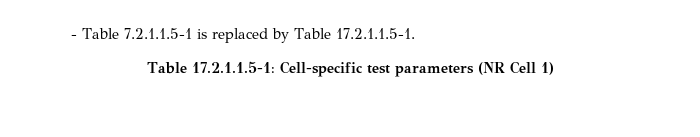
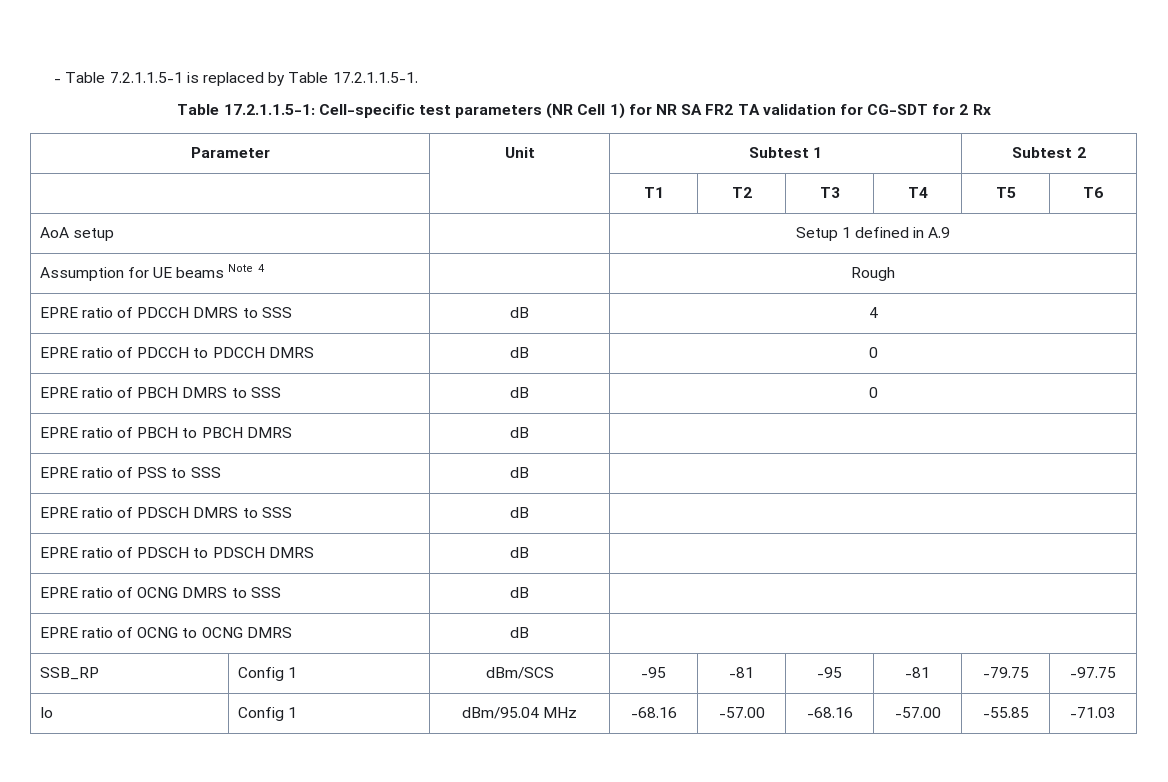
- Table 17.2.1.1.5-1: Cell-specific test parameters (NR Cell 1)
+ Table 17.2.1.1.5-1: Cell-specific test parameters (NR Cell 1) for NR SA FR2 TA validation for CG-SDT for 2 Rx
+ Parameter | Unit | Subtest 1 | Subtest 2
+ | | T1 | T2 | T3 | T4 | T5 | T6
+ AoA setup | | Setup 1 defined in A.9
+ Assumption for UE beams Note 4 | | Rough
+ EPRE ratio of PDCCH DMRS to SSS | dB | 4
+ EPRE ratio of PDCCH to PDCCH DMRS | dB | 0
+ EPRE ratio of PBCH DMRS to SSS | dB | 0
+ EPRE ratio of PBCH to PBCH DMRS | dB |
+ EPRE ratio of PSS to SSS | dB |
+ EPRE ratio of PDSCH DMRS to SSS | dB |
+ EPRE ratio of PDSCH to PDSCH DMRS | dB |
+ EPRE ratio of OCNG DMRS to SSS | dB |
+ EPRE ratio of OCNG to OCNG DMRS | dB |
+ SSB_RP | Config 1 | dBm/SCS | -95 | -81 | -95 | -81 | -79.75 | -97.75
+ Io | Config 1 | dBm/95.04 MHz | -68.16 | -57.00 | -68.16 | -57.00 | -55.85 | -71.03

